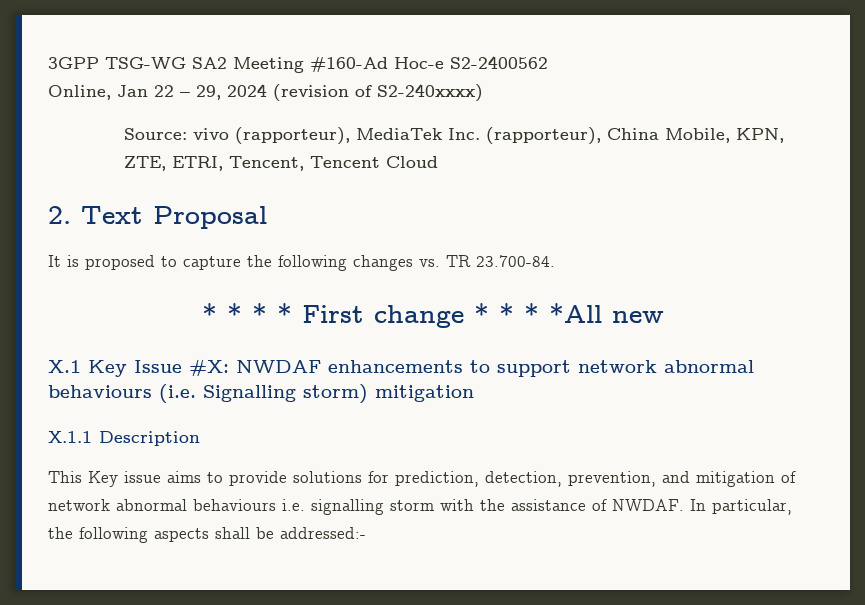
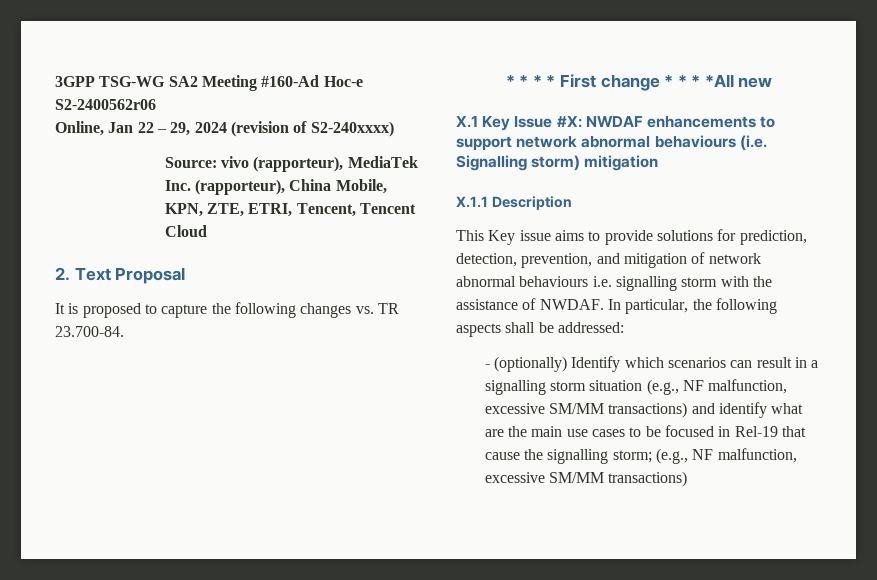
- 3GPP TSG-WG SA2 Meeting #160-Ad Hoc-e S2-2400562
+ 3GPP TSG-WG SA2 Meeting #160-Ad Hoc-e S2-2400562r06
- In particular, the following aspects shall be addressed:-
+ In particular, the following aspects shall be addressed:
+ - (optionally) Identify which scenarios can result in a signalling storm situation (e.g., NF malfunction, excessive SM/MM transactions) and identify what are the main use cases to be focused in Rel-19 that cause the signalling storm; (e.g., NF malfunction, excessive SM/MM transactions)

